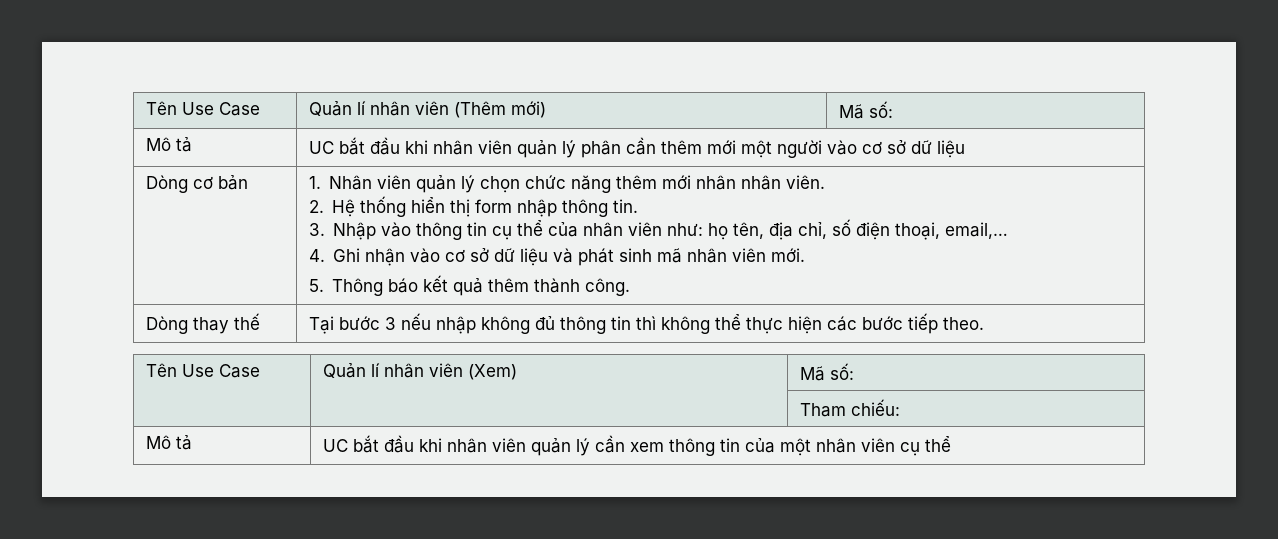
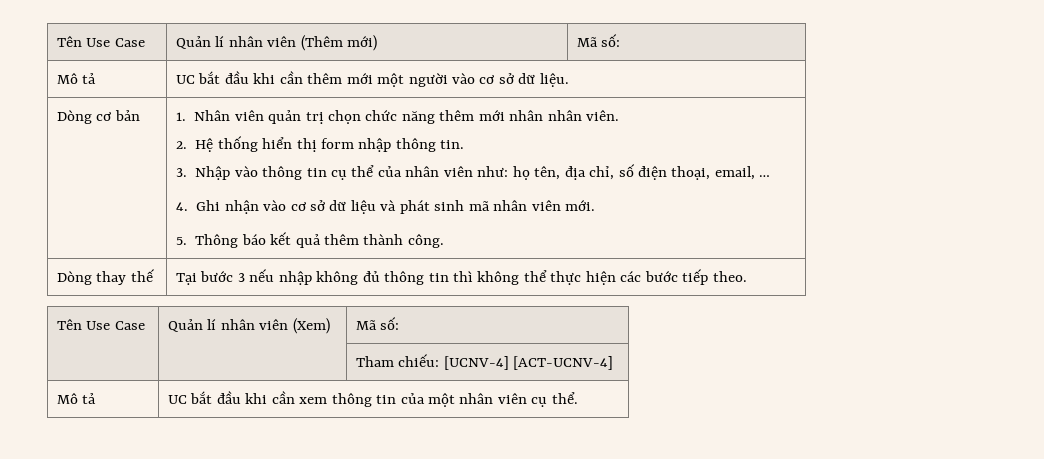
- Mô tả | UC bắt đầu khi nhân viên quản lý phân cần thêm mới một người vào cơ sở dữ liệu
+ Mô tả | UC bắt đầu khi cần thêm mới một người vào cơ sở dữ liệu.
- 1. Nhân viên quản lý chọn chức năng thêm mới nhân nhân viên.
+ 1. Nhân viên quản trị chọn chức năng thêm mới nhân nhân viên.
- 3. Nhập vào thông tin cụ thể của nhân viên như: họ tên, địa chỉ, số điện thoại, email,…
+ 3. Nhập vào thông tin cụ thể của nhân viên như: họ tên, địa chỉ, số điện thoại, email, …
- | | Tham chiếu:
- Mô tả | UC bắt đầu khi nhân viên quản lý cần xem thông tin của một nhân viên cụ thể
+ | | Tham chiếu: [UCNV-4] [ACT-UCNV-4]
+ Mô tả | UC bắt đầu khi cần xem thông tin của một nhân viên cụ thể.

